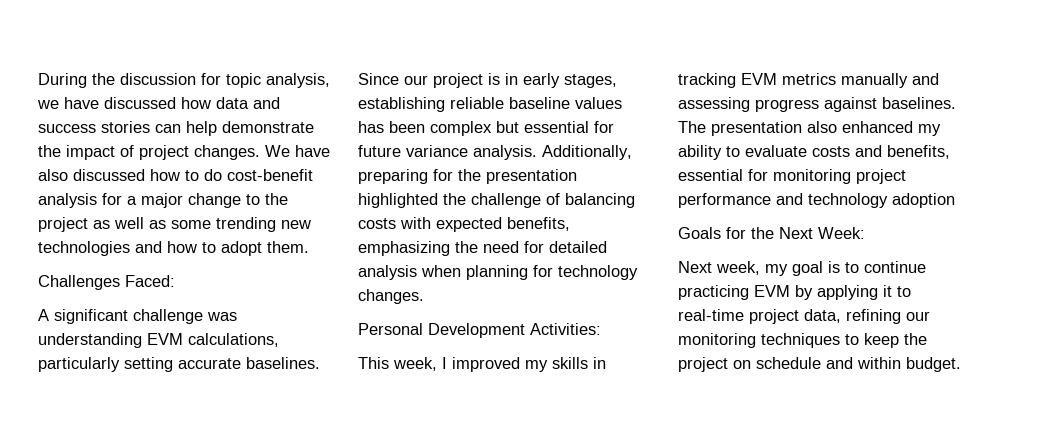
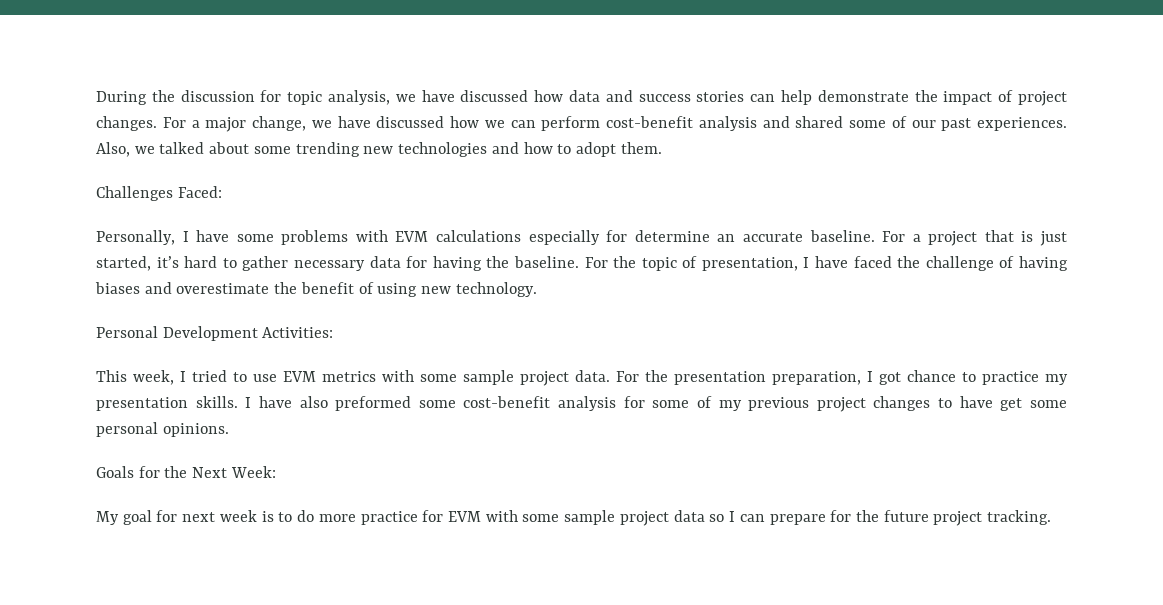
- We have also discussed how to do cost-benefit analysis for a major change to the project as well as some trending new technologies and how to adopt them.
+ For a major change, we have discussed how we can perform cost-benefit analysis and shared some of our past experiences. Also, we talked about some trending new technologies and how to adopt them.
- A significant challenge was understanding EVM calculations, particularly setting accurate baselines. Since our project is in early stages, establishing reliable baseline values has been complex but essential for future variance analysis. Additionally, preparing for the presentation highlighted the challenge of balancing costs with expected benefits, emphasizing the need for detailed analysis when planning for technology changes.
+ Personally, I have some problems with EVM calculations especially for determine an accurate baseline. For a project that is just started, it’s hard to gather necessary data for having the baseline. For the topic of presentation, I have faced the challenge of having biases and overestimate the benefit of using new technology.
- This week, I improved my skills in tracking EVM metrics manually and assessing progress against baselines. The presentation also enhanced my ability to evaluate costs and benefits, essential for monitoring project performance and technology adoption
+ This week, I tried to use EVM metrics with some sample project data. For the presentation preparation, I got chance to practice my presentation skills. I have also preformed some cost-benefit analysis for some of my previous project changes to have get some personal opinions.
- Next week, my goal is to continue practicing EVM by applying it to real-time project data, refining our monitoring techniques to keep the project on schedule and within budget.
+ My goal for next week is to do more practice for EVM with some sample project data so I can prepare for the future project tracking.

